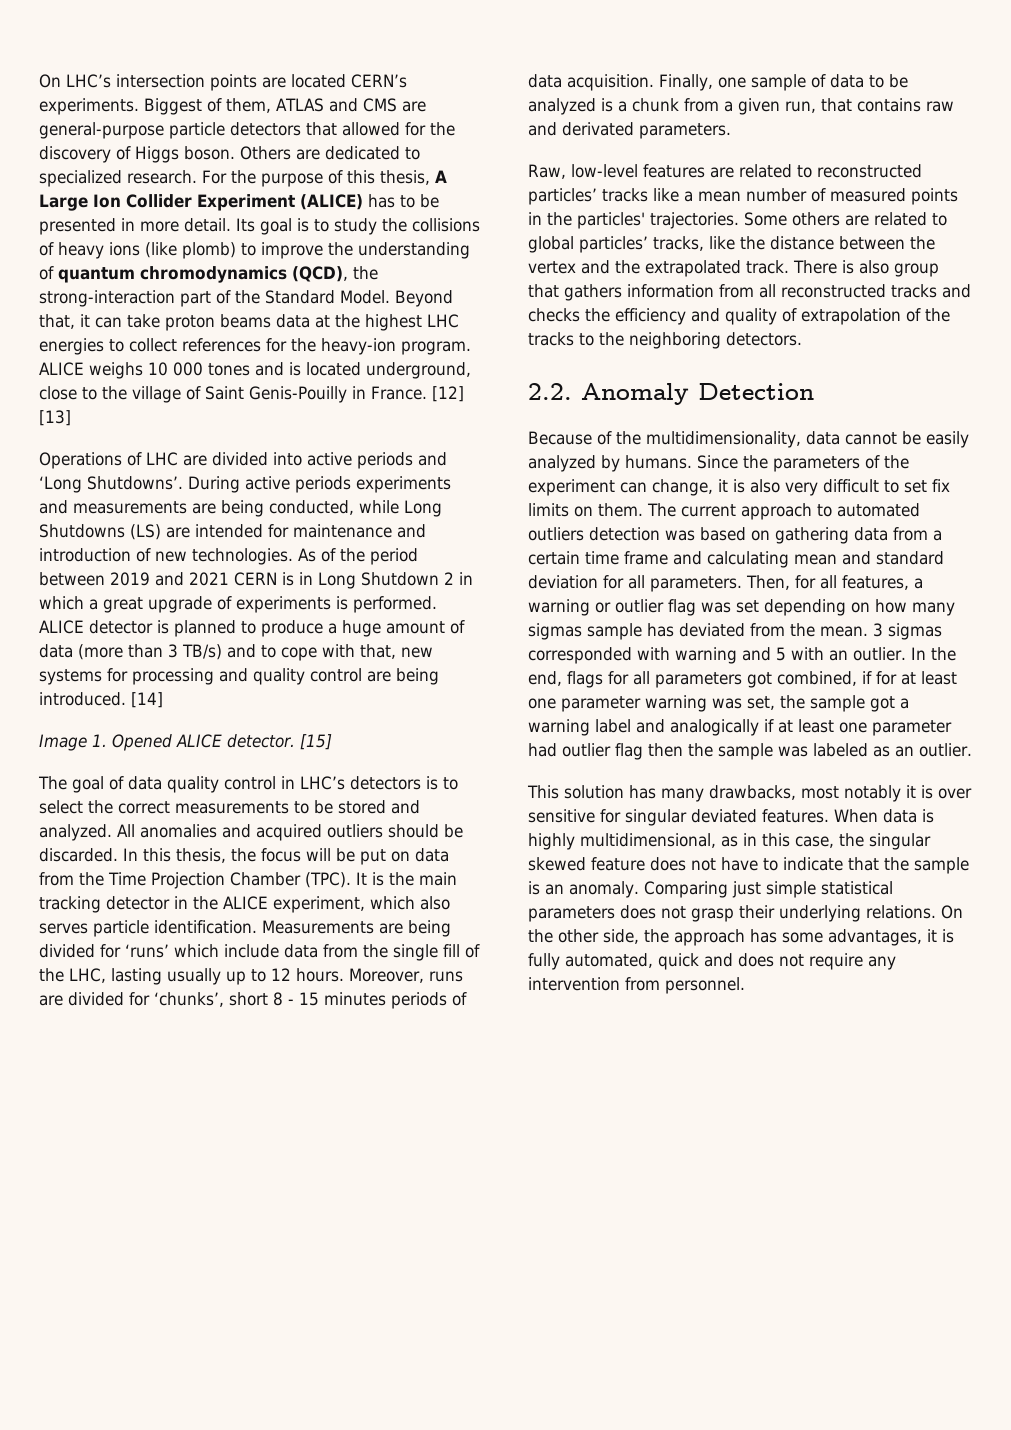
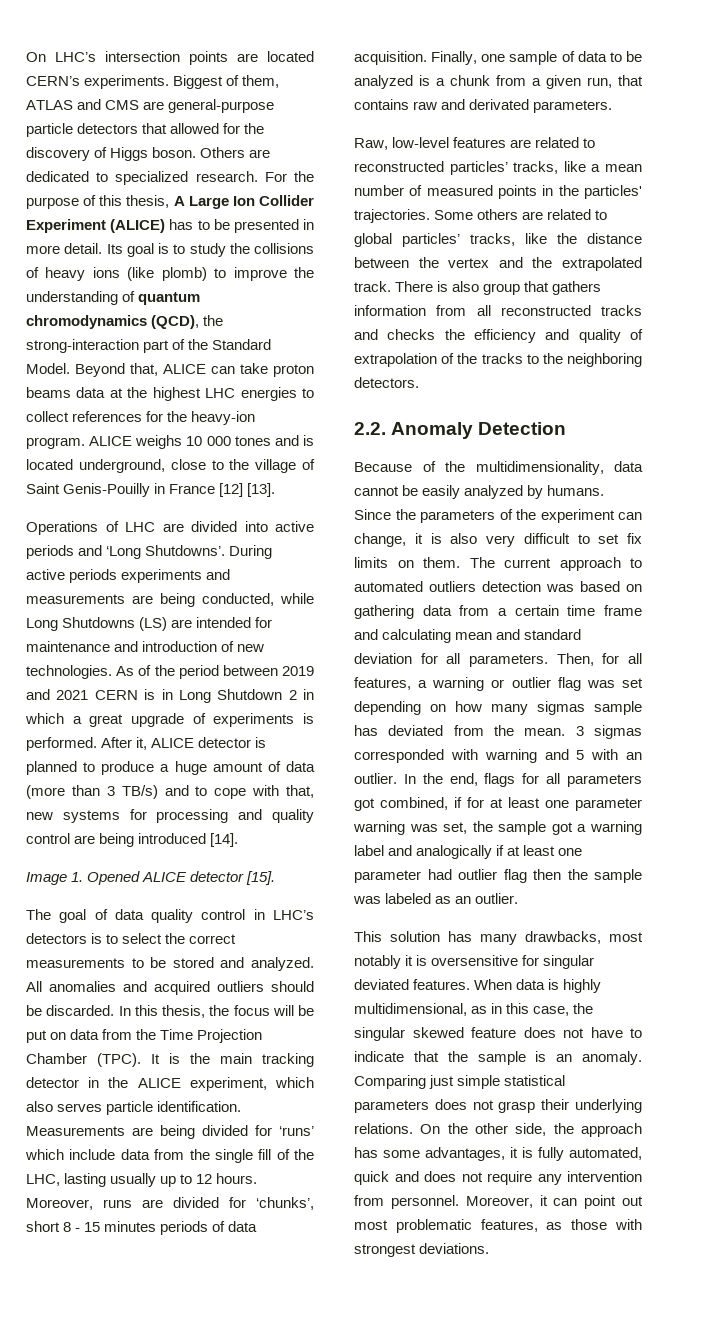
- Beyond that, it can take proton beams data at the highest LHC energies to collect references for the heavy-ion program.
+ Beyond that, ALICE can take proton beams data at the highest LHC energies to collect references for the heavy-ion program.
- ALICE weighs 10 000 tones and is located underground, close to the village of Saint Genis-Pouilly in France. [12] [13]
+ ALICE weighs 10 000 tones and is located underground, close to the village of Saint Genis-Pouilly in France [12] [13].
- ALICE detector is planned to produce a huge amount of data (more than 3 TB/s) and to cope with that, new systems for processing and quality control are being introduced. [14]
+ After it, ALICE detector is planned to produce a huge amount of data (more than 3 TB/s) and to cope with that, new systems for processing and quality control are being introduced [14].
- Image 1. Opened ALICE detector. [15]
+ Image 1. Opened ALICE detector [15].
- Raw, low-level features are related to reconstructed particles’ tracks like a mean number of measured points in the particles' trajectories.
+ Raw, low-level features are related to reconstructed particles’ tracks, like a mean number of measured points in the particles' trajectories.
- This solution has many drawbacks, most notably it is over sensitive for singular deviated features.
+ This solution has many drawbacks, most notably it is oversensitive for singular deviated features.
+ Moreover, it can point out most problematic features, as those with strongest deviations.

